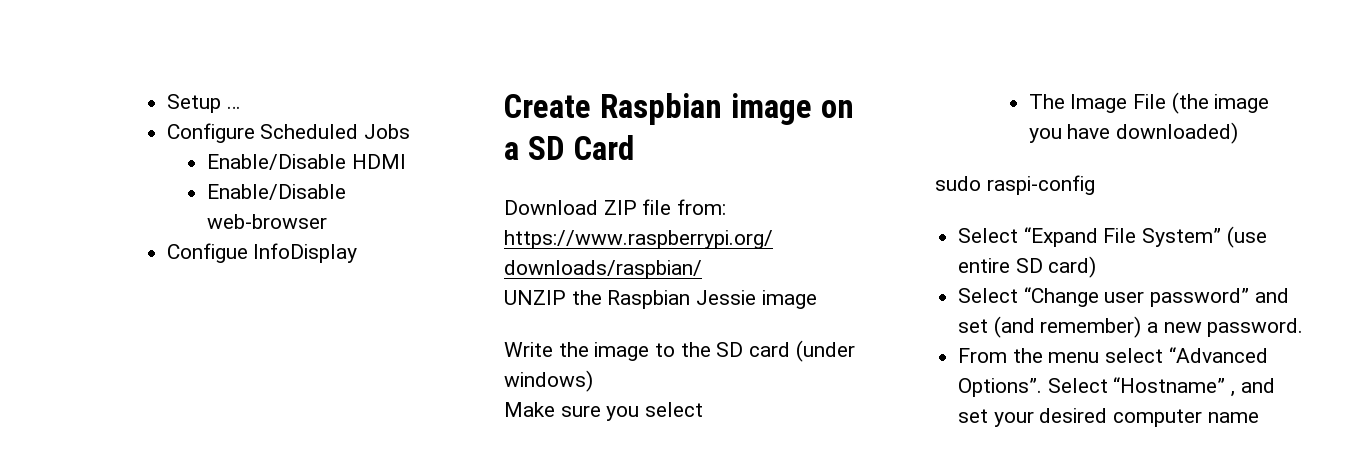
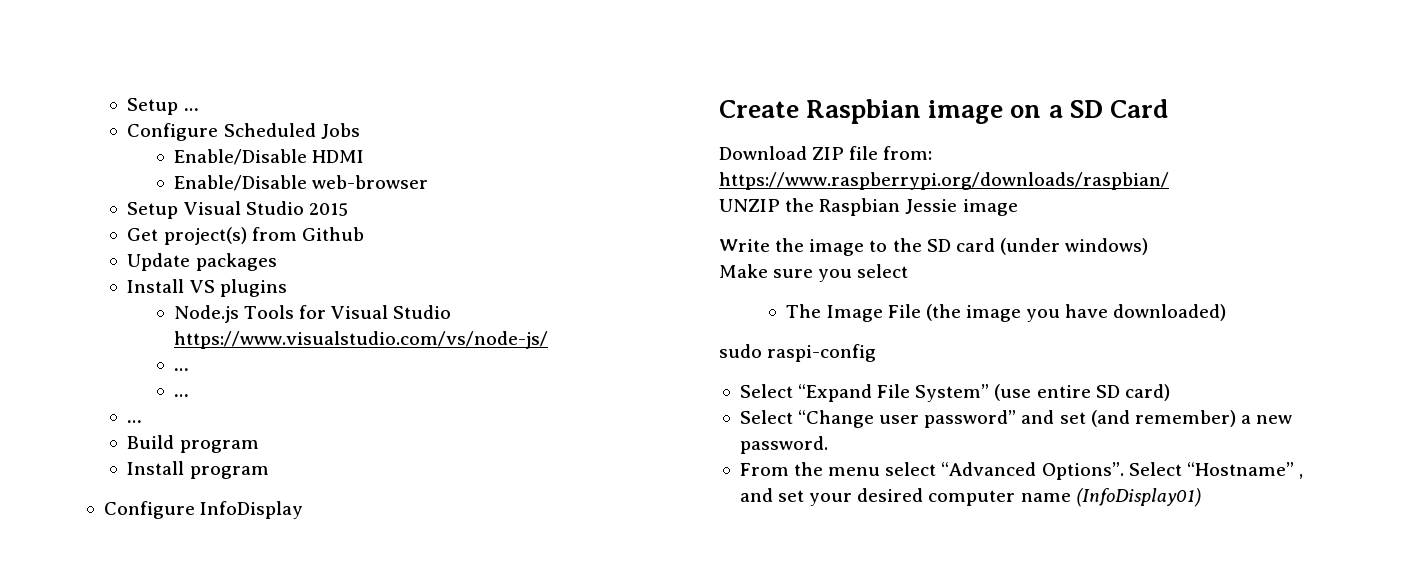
- Configue InfoDisplay
+ Setup Visual Studio 2015
+ Get project(s) from Github
+ Update packages
+ Install VS plugins
+ Node.js Tools for Visual Studio https://www.visualstudio.com/vs/node-js/
+ …
+ …
+ …
+ Build program
+ Install program
+ Configure InfoDisplay
- Select “Hostname” , and set your desired computer name
+ Select “Hostname” , and set your desired computer name (InfoDisplay01)

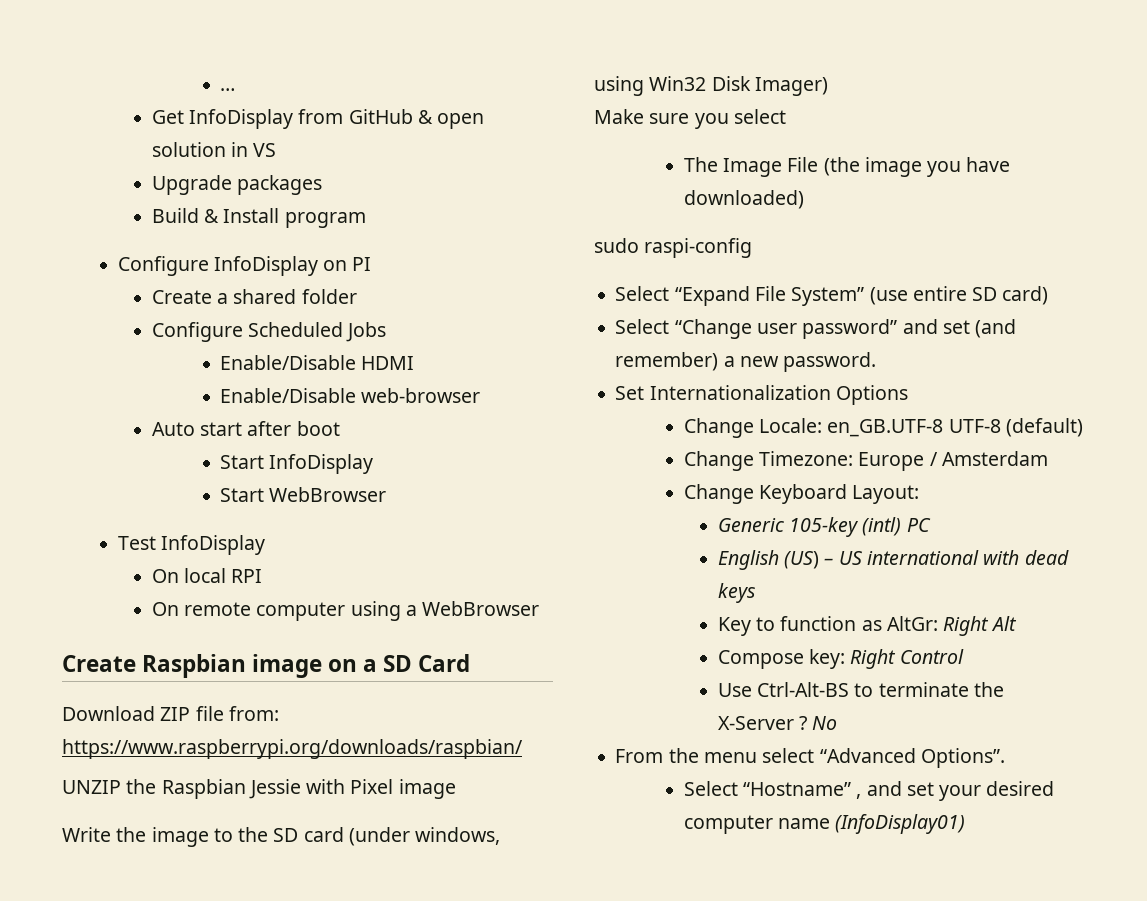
- Setup …
+ …
+ Get InfoDisplay from GitHub & open solution in VS
+ Upgrade packages
+ Build & Install program
+ Configure InfoDisplay on PI
+ Create a shared folder
- Setup Visual Studio 2015
- Get project(s) from Github
- Update packages
- Install VS plugins
- Node.js Tools for Visual Studio https://www.visualstudio.com/vs/node-js/
- …
- …
- …
- Build program
- Install program
- Configure InfoDisplay
+ Auto start after boot
+ Start InfoDisplay
+ Start WebBrowser
+ Test InfoDisplay
+ On local RPI
+ On remote computer using a WebBrowser
- UNZIP the Raspbian Jessie image
+ UNZIP the Raspbian Jessie with Pixel image
- Write the image to the SD card (under windows)
+ Write the image to the SD card (under windows, using Win32 Disk Imager)
+ Set Internationalization Options
+ Change Locale: en_GB.UTF-8 UTF-8 (default)
+ Change Timezone: Europe / Amsterdam
+ Change Keyboard Layout:
+ Generic 105-key (intl) PC
+ English (US) – US international with dead keys
+ Key to function as AltGr: Right Alt
+ Compose key: Right Control
+ Use Ctrl-Alt-BS to terminate the X-Server ? No
- From the menu select “Advanced Options”. Select “Hostname” , and set your desired computer name (InfoDisplay01)
+ From the menu select “Advanced Options”.
+ Select “Hostname” , and set your desired computer name (InfoDisplay01)

